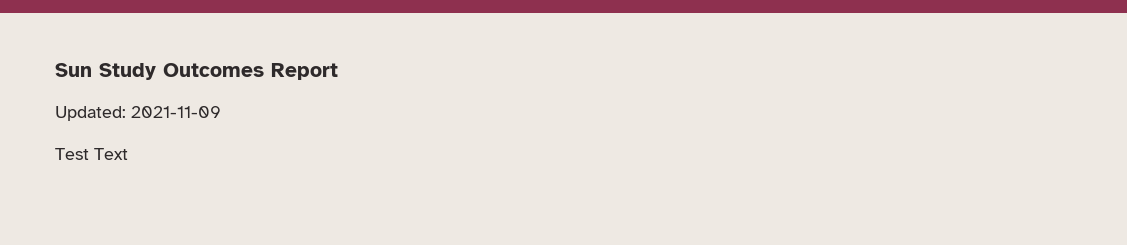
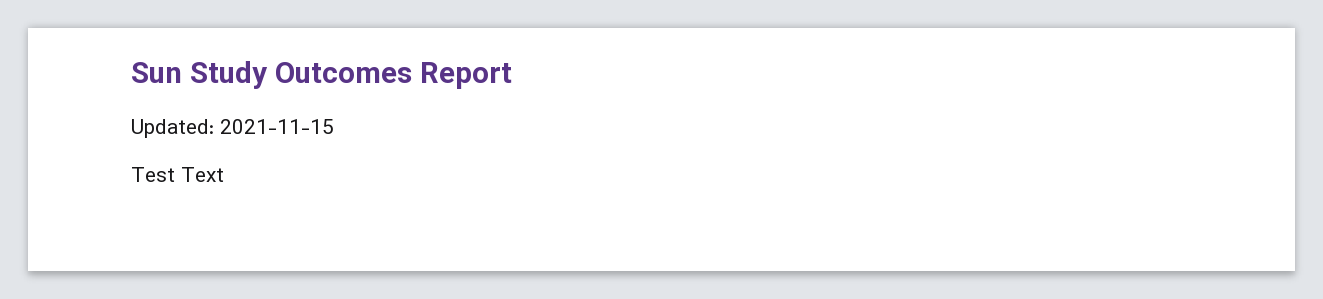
- Updated: 2021-11-09
+ Updated: 2021-11-15

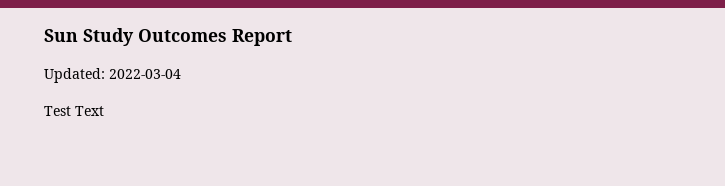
- Updated: 2021-11-15
+ Updated: 2022-03-04

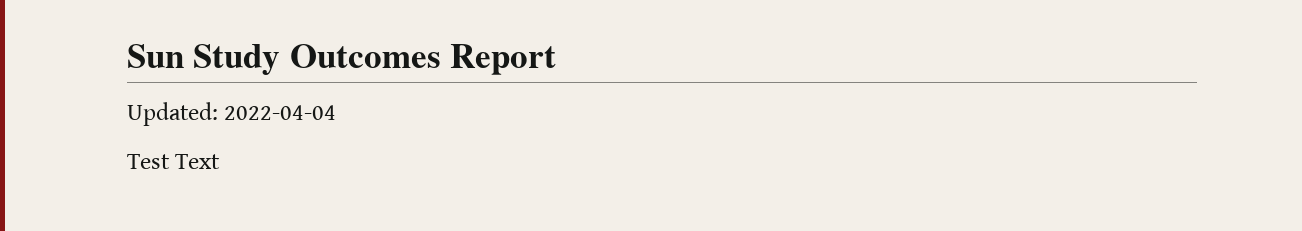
- Updated: 2022-03-04
+ Updated: 2022-04-04

